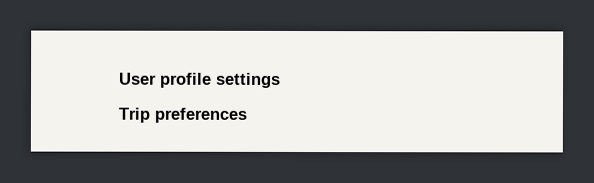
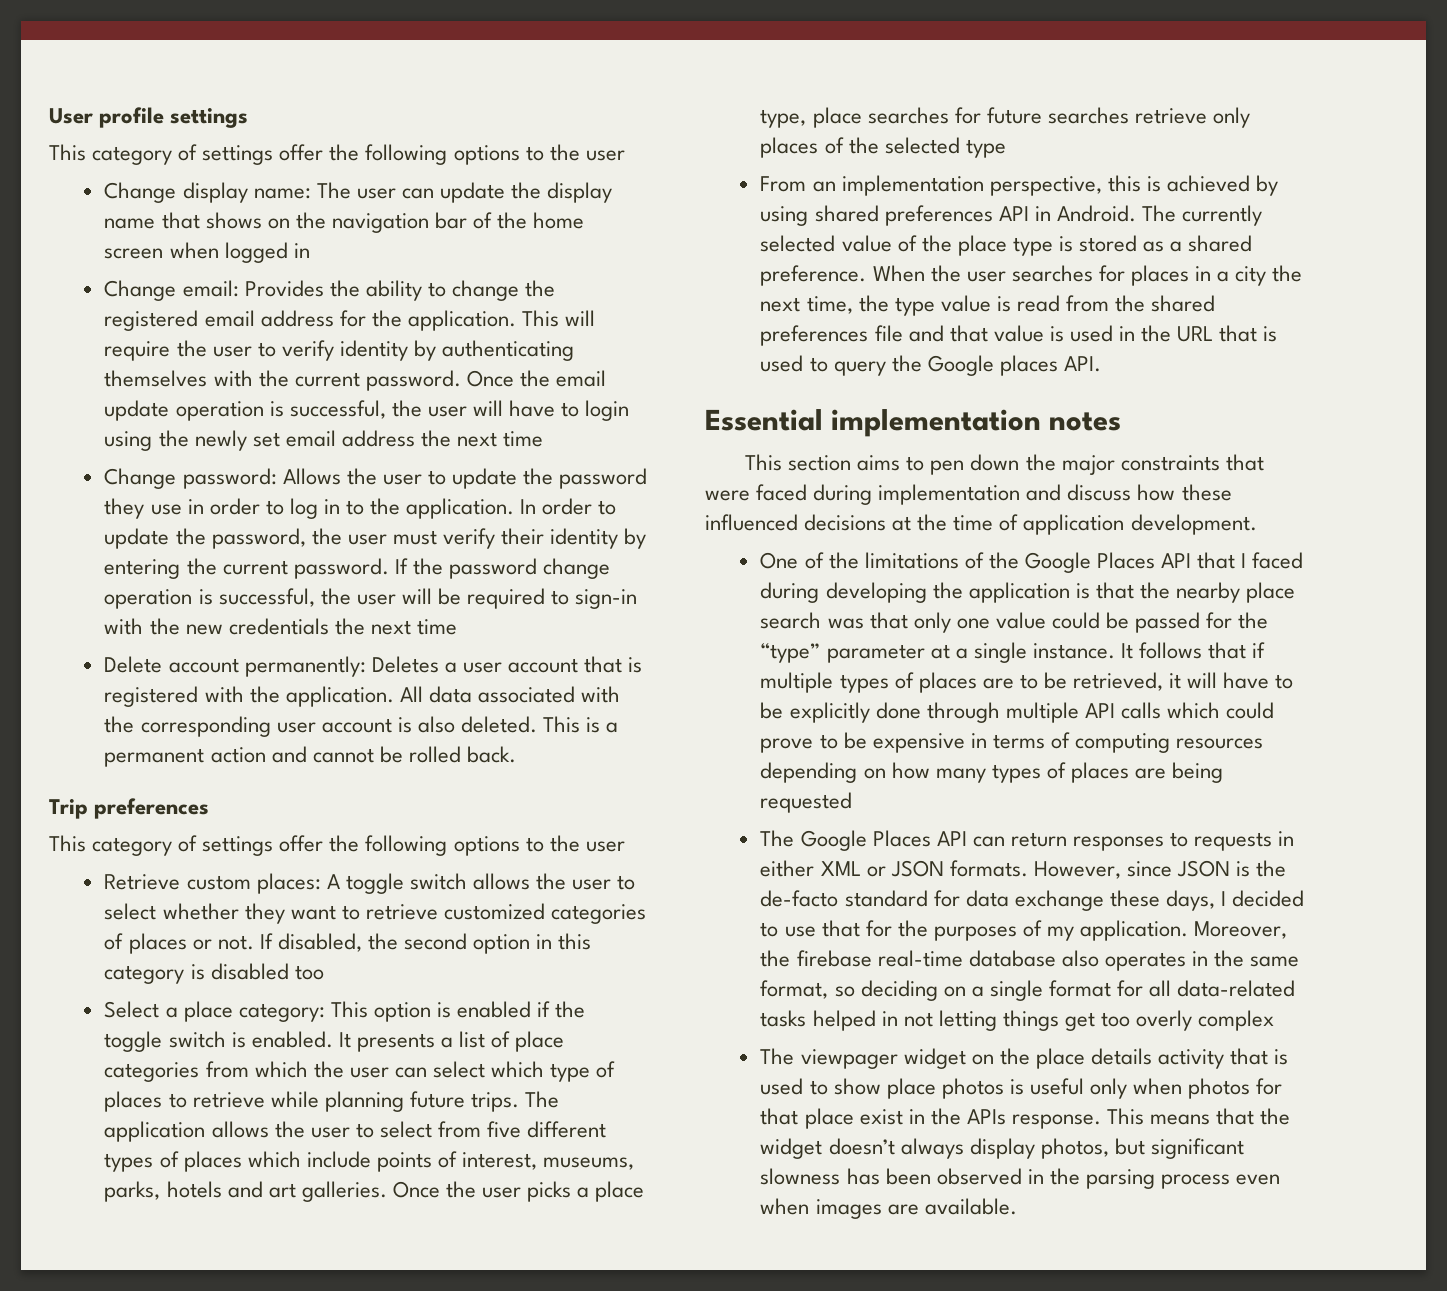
  User profile settings
+ This category of settings offer the following options to the user
+ Change display name: The user can update the display name that shows on the navigation bar of the home screen when logged in
+ Change email: Provides the ability to change the registered email address for the application. This will require the user to verify identity by authenticating themselves with the current password. Once the email update operation is successful, the user will have to login using the newly set email address the next time
+ Change password: Allows the user to update the password they use in order to log in to the application. In order to update the password, the user must verify their identity by entering the current password. If the password change operation is successful, the user will be required to sign-in with the new credentials the next time
+ Delete account permanently: Deletes a user account that is registered with the application. All data associated with the corresponding user account is also deleted. This is a permanent action and cannot be rolled back.
  Trip preferences
+ This category of settings offer the following options to the user
+ Retrieve custom places: A toggle switch allows the user to select whether they want to retrieve customized categories of places or not. If disabled, the second option in this category is disabled too
+ Select a place category: This option is enabled if the toggle switch is enabled. It presents a list of place categories from which the user can select which type of places to retrieve while planning future trips. The application allows the user to select from five different types of places which include points of interest, museums, parks, hotels and art galleries. Once the user picks a place type, place searches for future searches retrieve only places of the selected type
+ From an implementation perspective, this is achieved by using shared preferences API in Android. The currently selected value of the place type is stored as a shared preference. When the user searches for places in a city the next time, the type value is read from the shared preferences file and that value is used in the URL that is used to query the Google places API.
+ Essential implementation notes
+ This section aims to pen down the major constraints that were faced during implementation and discuss how these influenced decisions at the time of application development.
+ One of the limitations of the Google Places API that I faced during developing the application is that the nearby place search was that only one value could be passed for the “type” parameter at a single instance. It follows that if multiple types of places are to be retrieved, it will have to be explicitly done through multiple API calls which could prove to be expensive in terms of computing resources depending on how many types of places are being requested
+ The Google Places API can return responses to requests in either XML or JSON formats. However, since JSON is the de-facto standard for data exchange these days, I decided to use that for the purposes of my application. Moreover, the firebase real-time database also operates in the same format, so deciding on a single format for all data-related tasks helped in not letting things get too overly complex
+ The viewpager widget on the place details activity that is used to show place photos is useful only when photos for that place exist in the APIs response. This means that the widget doesn’t always display photos, but significant slowness has been observed in the parsing process even when images are available.

